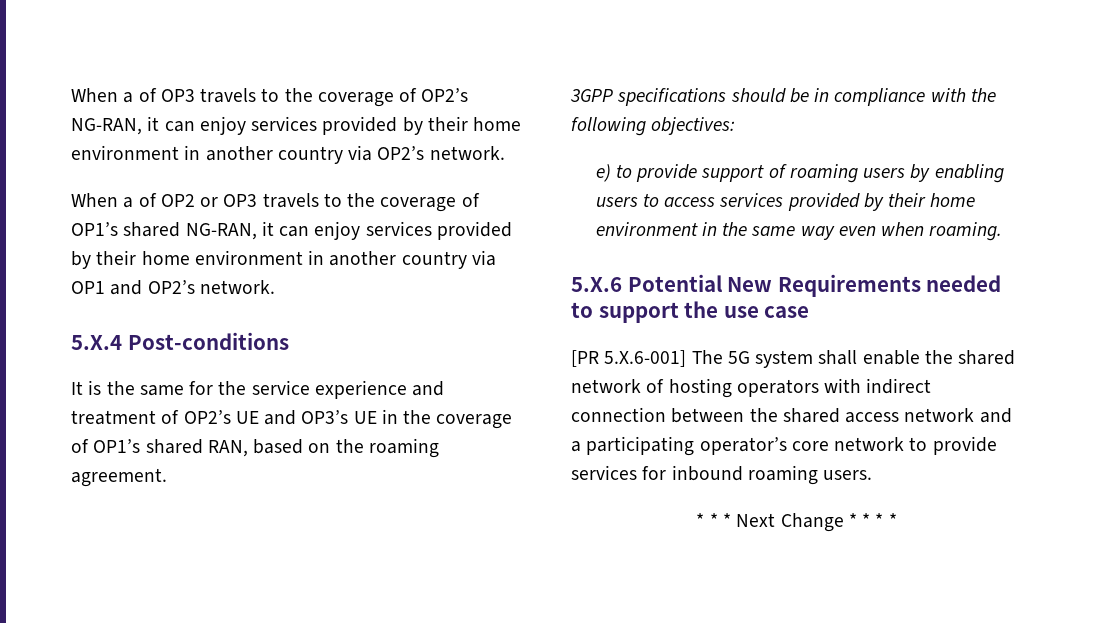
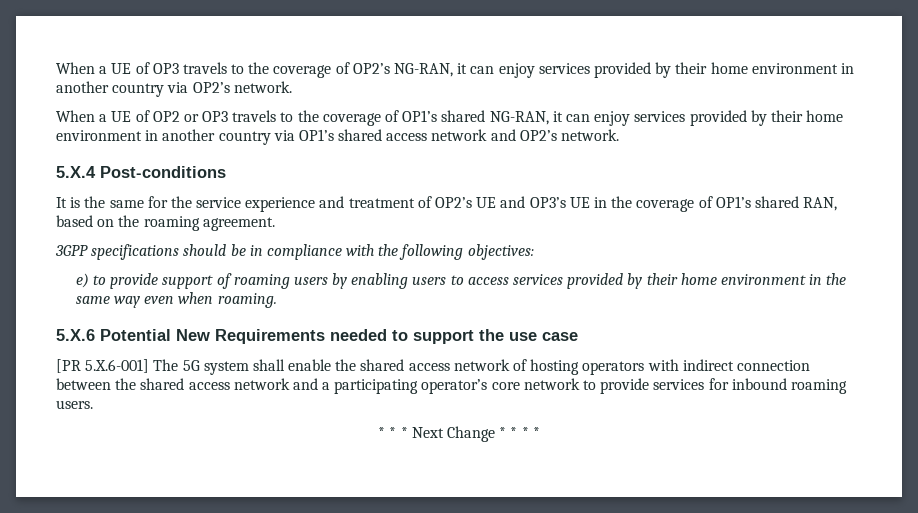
- When a of OP3 travels to the coverage of OP2’s NG-RAN, it can enjoy services provided by their home environment in another country via OP2’s network.
+ When a UE of OP3 travels to the coverage of OP2’s NG-RAN, it can enjoy services provided by their home environment in another country via OP2’s network.
- When a of OP2 or OP3 travels to the coverage of OP1’s shared NG-RAN, it can enjoy services provided by their home environment in another country via OP1 and OP2’s network.
+ When a UE of OP2 or OP3 travels to the coverage of OP1’s shared NG-RAN, it can enjoy services provided by their home environment in another country via OP1’s shared access network and OP2’s network.
- [PR 5.X.6-001] The 5G system shall enable the shared network of hosting operators with indirect connection between the shared access network and a participating operator’s core network to provide services for inbound roaming users.
+ [PR 5.X.6-001] The 5G system shall enable the shared access network of hosting operators with indirect connection between the shared access network and a participating operator’s core network to provide services for inbound roaming users.

